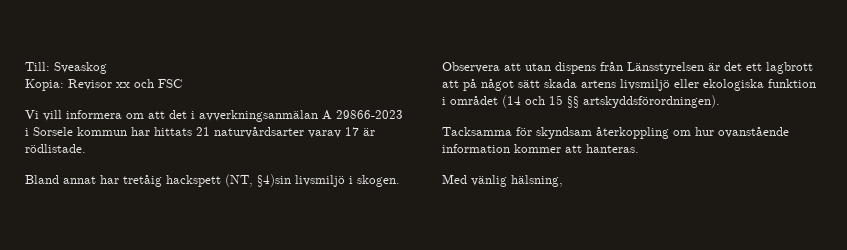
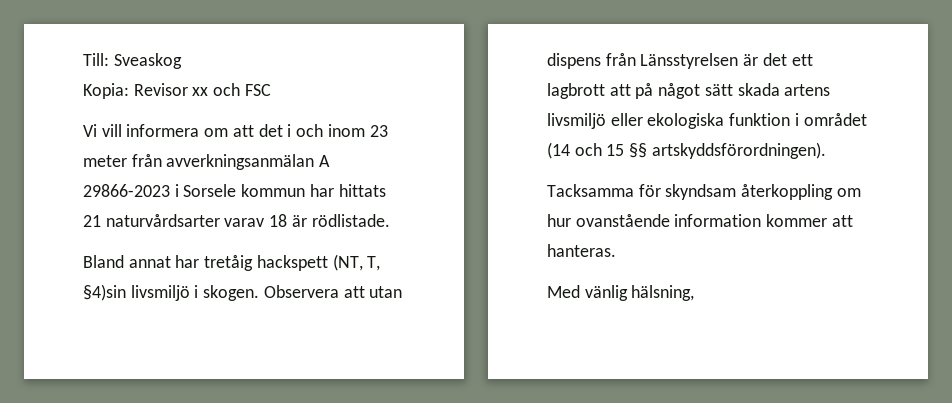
- Vi vill informera om att det i avverkningsanmälan A 29866-2023 i Sorsele kommun har hittats 21 naturvårdsarter varav 17 är rödlistade.
+ Vi vill informera om att det i och inom 23 meter från avverkningsanmälan A 29866-2023 i Sorsele kommun har hittats 21 naturvårdsarter varav 18 är rödlistade.
- Bland annat har tretåig hackspett (NT, §4)sin livsmiljö i skogen.
+ Bland annat har tretåig hackspett (NT, T, §4)sin livsmiljö i skogen.

